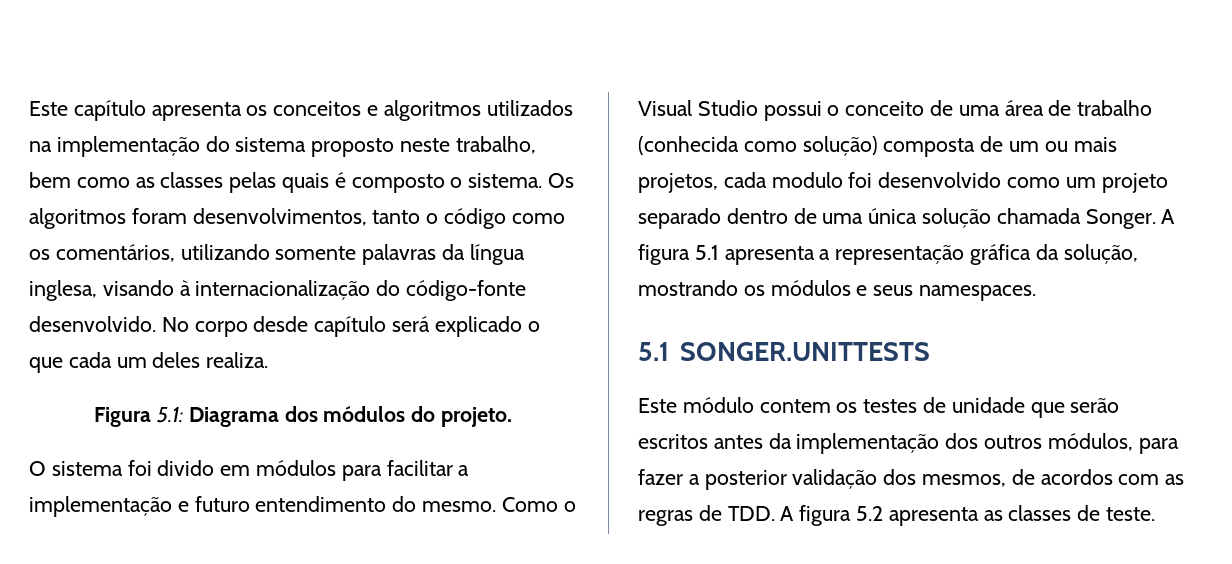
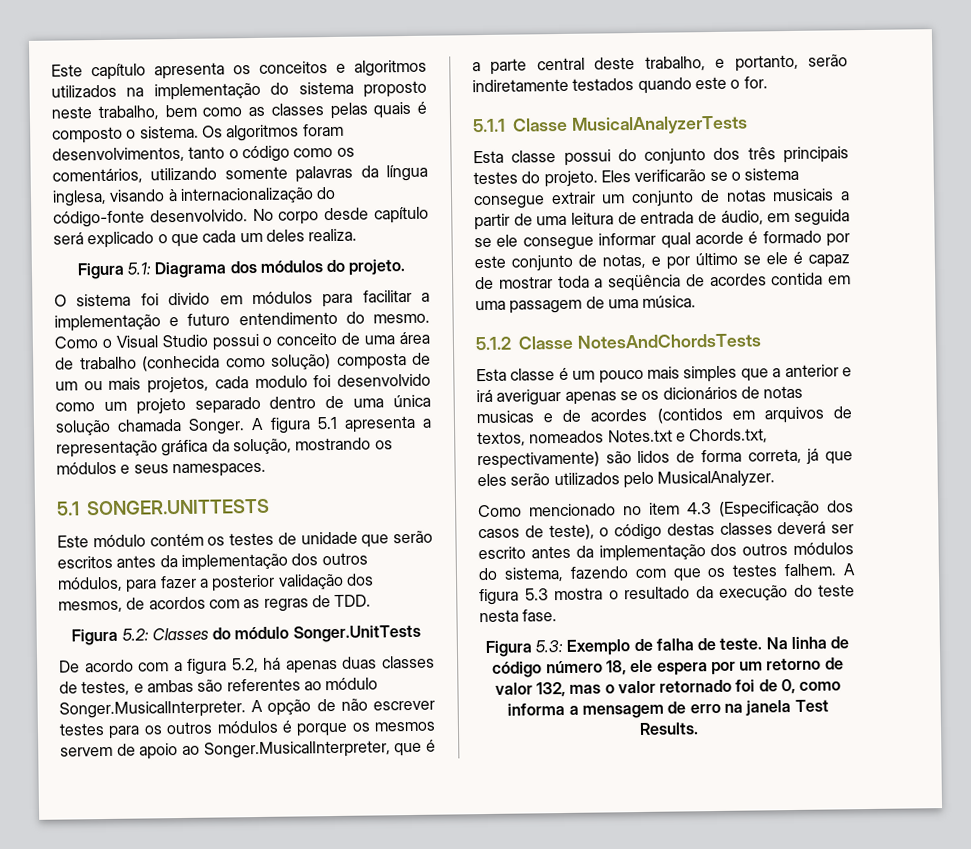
- Este módulo contem os testes de unidade que serão escritos antes da implementação dos outros módulos, para fazer a posterior validação dos mesmos, de acordos com as regras de TDD. A figura 5.2 apresenta as classes de teste.
+ Este módulo contém os testes de unidade que serão escritos antes da implementação dos outros módulos, para fazer a posterior validação dos mesmos, de acordos com as regras de TDD.
+ Figura 5.2: Classes do módulo Songer.UnitTests
+ De acordo com a figura 5.2, há apenas duas classes de testes, e ambas são referentes ao módulo Songer.MusicalInterpreter. A opção de não escrever testes para os outros módulos é porque os mesmos servem de apoio ao Songer.MusicalInterpreter, que é a parte central deste trabalho, e portanto, serão indiretamente testados quando este o for.
+ 5.1.1 Classe MusicalAnalyzerTests
+ Esta classe possui do conjunto dos três principais testes do projeto. Eles verificarão se o sistema consegue extrair um conjunto de notas musicais a partir de uma leitura de entrada de áudio, em seguida se ele consegue informar qual acorde é formado por este conjunto de notas, e por último se ele é capaz de mostrar toda a seqüência de acordes contida em uma passagem de uma música.
+ 5.1.2 Classe NotesAndChordsTests
+ Esta classe é um pouco mais simples que a anterior e irá averiguar apenas se os dicionários de notas musicas e de acordes (contidos em arquivos de textos, nomeados Notes.txt e Chords.txt, respectivamente) são lidos de forma correta, já que eles serão utilizados pelo MusicalAnalyzer.
+ Como mencionado no item 4.3 (Especificação dos casos de teste), o código destas classes deverá ser escrito antes da implementação dos outros módulos do sistema, fazendo com que os testes falhem. A figura 5.3 mostra o resultado da execução do teste nesta fase.
+ Figura 5.3: Exemplo de falha de teste. Na linha de código número 18, ele espera por um retorno de valor 132, mas o valor retornado foi de 0, como informa a mensagem de erro na janela Test Results.

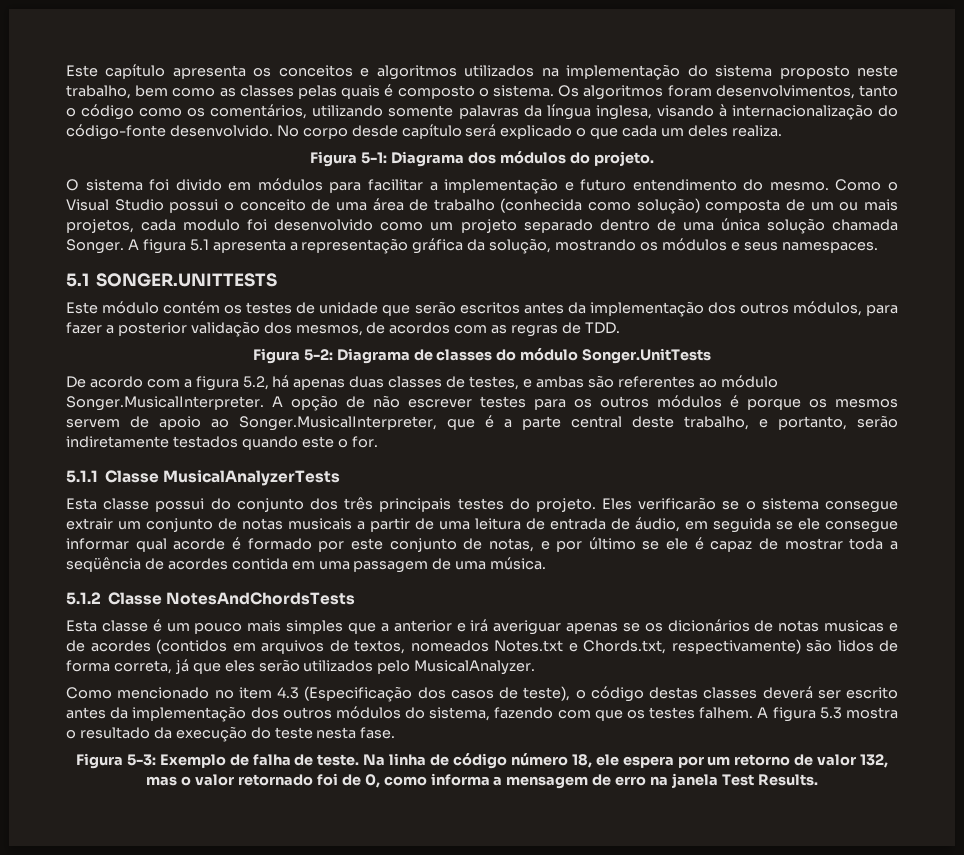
- Figura 5.1: Diagrama dos módulos do projeto.
+ Figura 5-1: Diagrama dos módulos do projeto.
- Figura 5.2: Classes do módulo Songer.UnitTests
+ Figura 5-2: Diagrama de classes do módulo Songer.UnitTests
- Figura 5.3: Exemplo de falha de teste.
+ Figura 5-3: Exemplo de falha de teste.

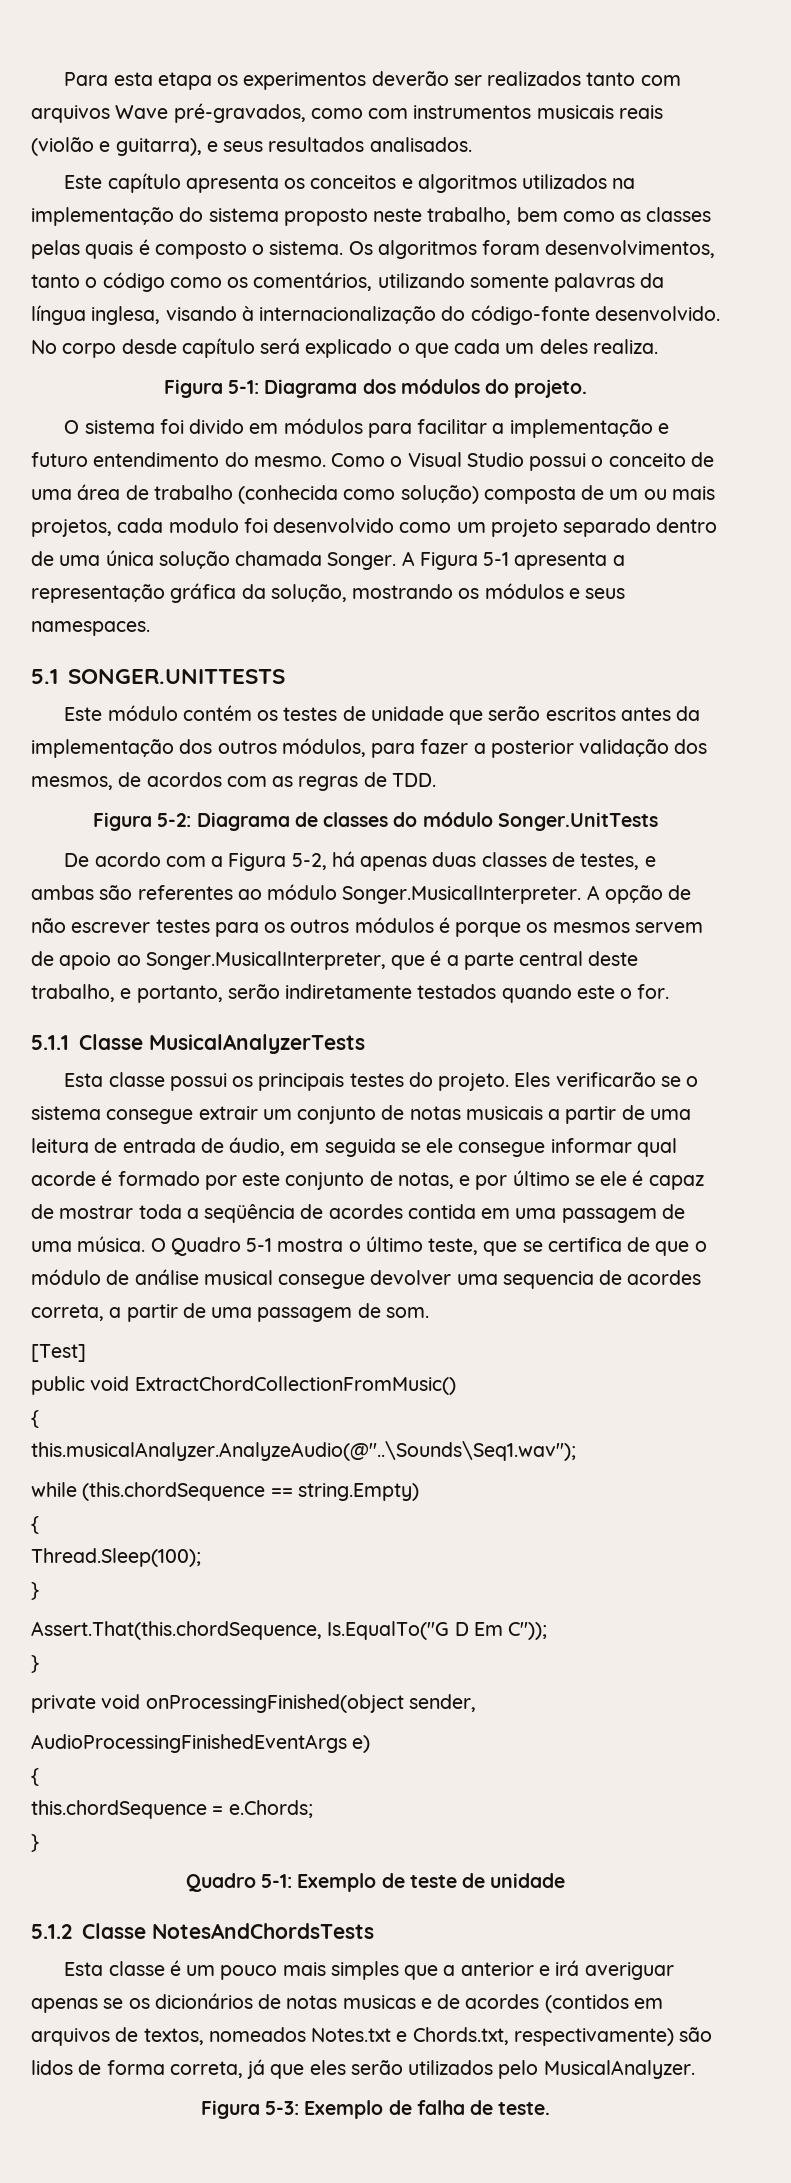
+ Para esta etapa os experimentos deverão ser realizados tanto com arquivos Wave pré-gravados, como com instrumentos musicais reais (violão e guitarra), e seus resultados analisados.
- A figura 5.1 apresenta a representação gráfica da solução, mostrando os módulos e seus namespaces.
+ A Figura 5-1 apresenta a representação gráfica da solução, mostrando os módulos e seus namespaces.
- De acordo com a figura 5.2, há apenas duas classes de testes, e ambas são referentes ao módulo Songer.MusicalInterpreter. A opção de não escrever testes para os outros módulos é porque os mesmos servem de apoio ao Songer.MusicalInterpreter, que é a parte central deste trabalho, e portanto, serão indiretamente testados quando este o for.
+ De acordo com a Figura 5-2, há apenas duas classes de testes, e ambas são referentes ao módulo Songer.MusicalInterpreter. A opção de não escrever testes para os outros módulos é porque os mesmos servem de apoio ao Songer.MusicalInterpreter, que é a parte central deste trabalho, e portanto, serão indiretamente testados quando este o for.
- Esta classe possui do conjunto dos três principais testes do projeto.
+ Esta classe possui os principais testes do projeto.
+ O Quadro 5-1 mostra o último teste, que se certifica de que o módulo de análise musical consegue devolver uma sequencia de acordes correta, a partir de uma passagem de som.
+ [Test]
+ public void ExtractChordCollectionFromMusic()
+ {
+ this.musicalAnalyzer.AnalyzeAudio(@"..\Sounds\Seq1.wav");
+ while (this.chordSequence == string.Empty)
+ {
+ Thread.Sleep(100);
+ }
+ Assert.That(this.chordSequence, Is.EqualTo("G D Em C"));
+ }
+ private void onProcessingFinished(object sender,
+ AudioProcessingFinishedEventArgs e)
+ {
+ this.chordSequence = e.Chords;
+ }
+ Quadro 5-1: Exemplo de teste de unidade
- Como mencionado no item 4.3 (Especificação dos casos de teste), o código destas classes deverá ser escrito antes da implementação dos outros módulos do sistema, fazendo com que os testes falhem. A figura 5.3 mostra o resultado da execução do teste nesta fase.
- Na linha de código número 18, ele espera por um retorno de valor 132, mas o valor retornado foi de 0, como informa a mensagem de erro na janela Test Results.

